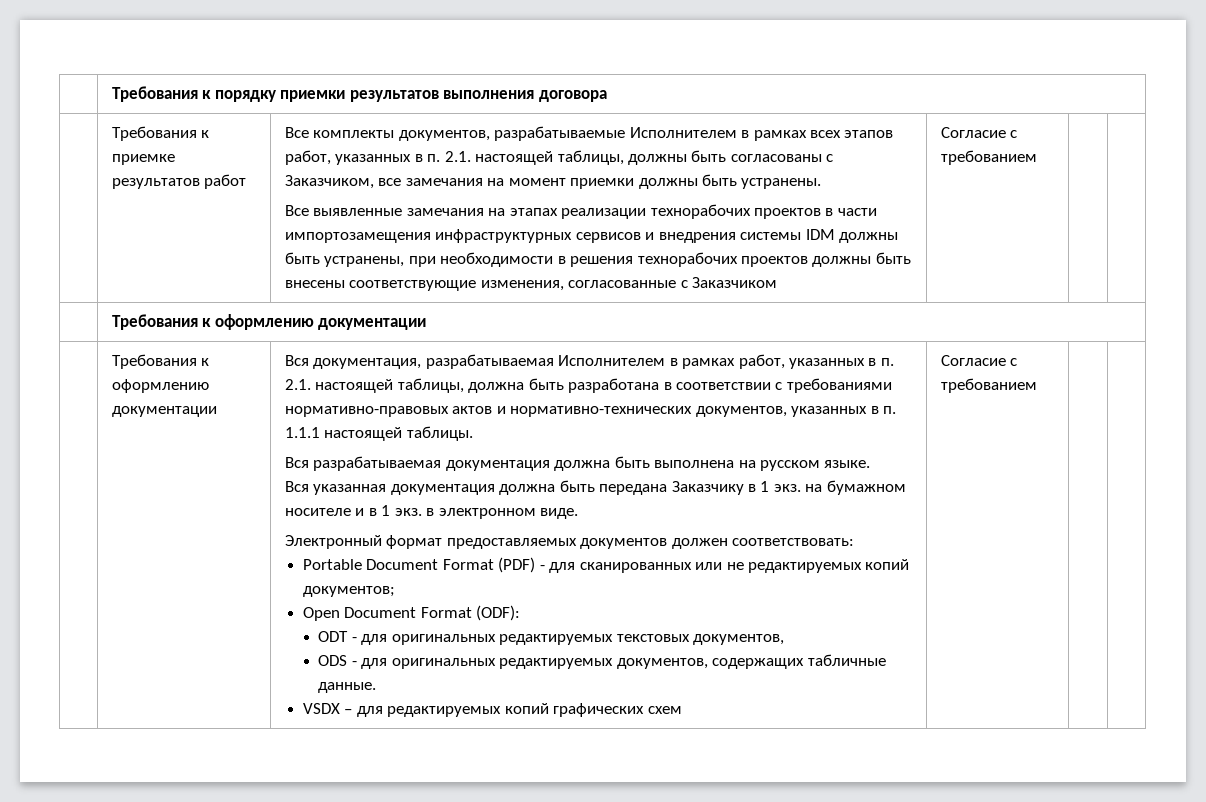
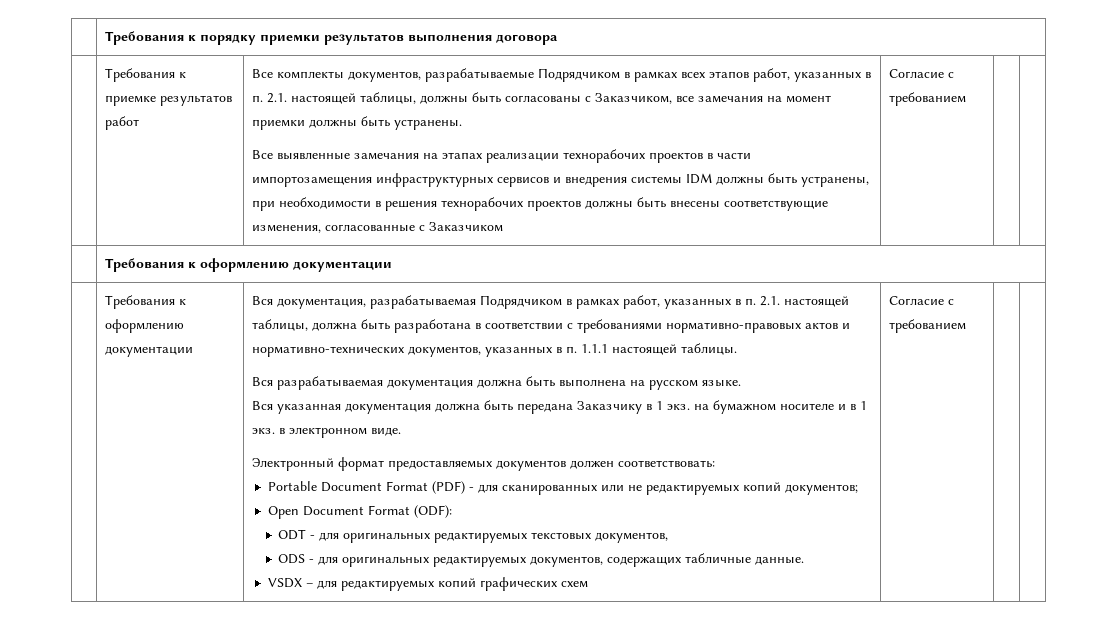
- Все комплекты документов, разрабатываемые Исполнителем в рамках всех этапов работ, указанных в п. 2.1. настоящей таблицы, должны быть согласованы с Заказчиком, все замечания на момент приемки должны быть устранены.
+ Все комплекты документов, разрабатываемые Подрядчиком в рамках всех этапов работ, указанных в п. 2.1. настоящей таблицы, должны быть согласованы с Заказчиком, все замечания на момент приемки должны быть устранены.
- Вся документация, разрабатываемая Исполнителем в рамках работ, указанных в п. 2.1. настоящей таблицы, должна быть разработана в соответствии с требованиями нормативно-правовых актов и нормативно-технических документов, указанных в п. 1.1.1 настоящей таблицы.
+ Вся документация, разрабатываемая Подрядчиком в рамках работ, указанных в п. 2.1. настоящей таблицы, должна быть разработана в соответствии с требованиями нормативно-правовых актов и нормативно-технических документов, указанных в п. 1.1.1 настоящей таблицы.

